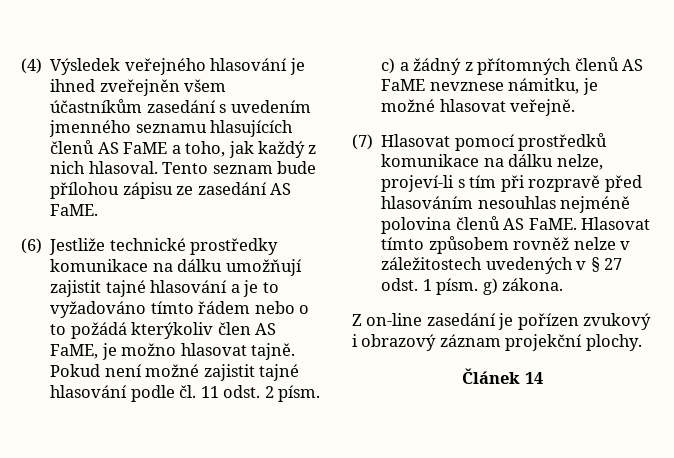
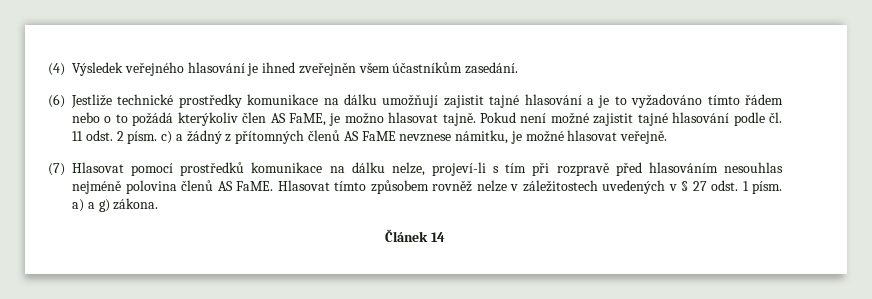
- (4) Výsledek veřejného hlasování je ihned zveřejněn všem účastníkům zasedání s uvedením jmenného seznamu hlasujících členů AS FaME a toho, jak každý z nich hlasoval. Tento seznam bude přílohou zápisu ze zasedání AS FaME.
+ (4) Výsledek veřejného hlasování je ihned zveřejněn všem účastníkům zasedání.
- Hlasovat tímto způsobem rovněž nelze v záležitostech uvedených v § 27 odst. 1 písm. g) zákona.
+ Hlasovat tímto způsobem rovněž nelze v záležitostech uvedených v § 27 odst. 1 písm. a) a g) zákona.
- Z on-line zasedání je pořízen zvukový i obrazový záznam projekční plochy.

